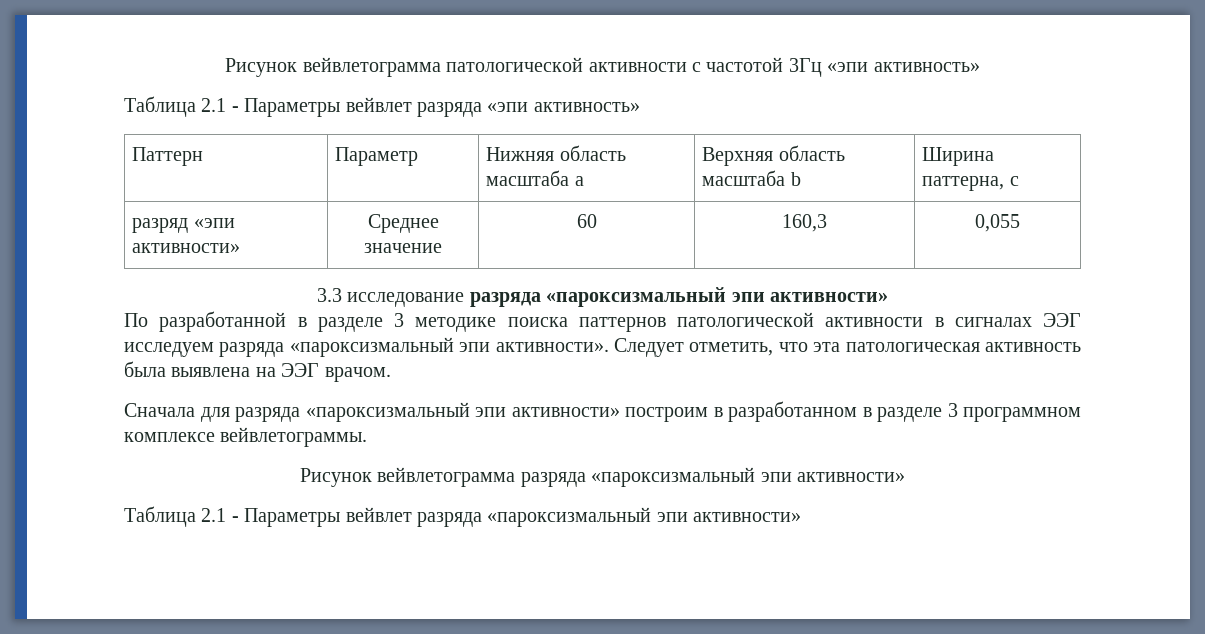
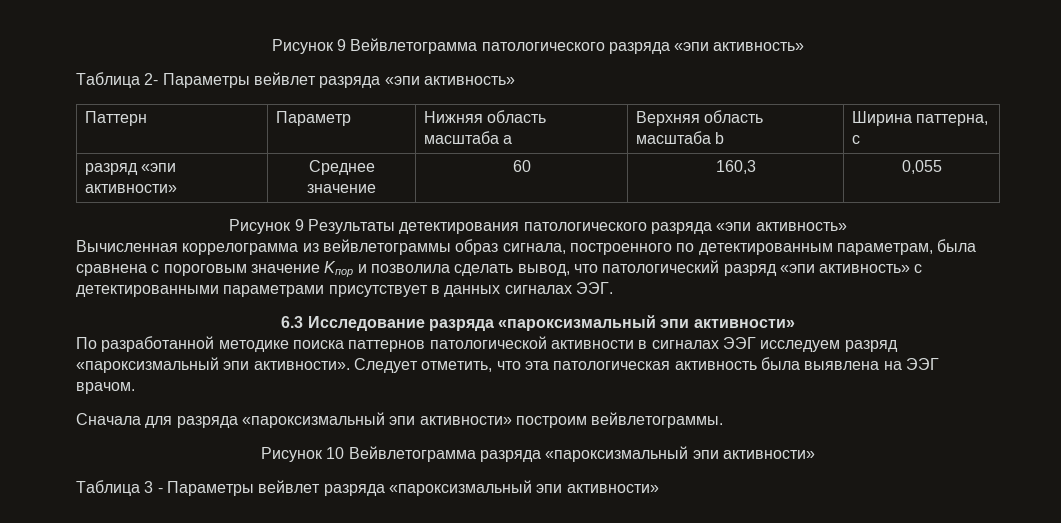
- Рисунок вейвлетограмма патологической активности с частотой 3Гц «эпи активность»
+ Рисунок 9 Вейвлетограмма патологического разряда «эпи активность»
- Таблица 2.1 - Параметры вейвлет разряда «эпи активность»
+ Таблица 2- Параметры вейвлет разряда «эпи активность»
- 3.3 исследование разряда «пароксизмальный эпи активности»
+ Рисунок 9 Результаты детектирования патологического разряда «эпи активность»
+ Вычисленная коррелограмма из вейвлетограммы образ сигнала, построенного по детектированным параметрам, была сравнена с пороговым значение Kпор и позволила сделать вывод, что патологический разряд «эпи активность» с детектированными параметрами присутствует в данных сигналах ЭЭГ.
+ 6.3 Исследование разряда «пароксизмальный эпи активности»
- По разработанной в разделе 3 методике поиска паттернов патологической активности в сигналах ЭЭГ исследуем разряда «пароксизмальный эпи активности».
+ По разработанной методике поиска паттернов патологической активности в сигналах ЭЭГ исследуем разряд «пароксизмальный эпи активности».
- Сначала для разряда «пароксизмальный эпи активности» построим в разработанном в разделе 3 программном комплексе вейвлетограммы.
+ Сначала для разряда «пароксизмальный эпи активности» построим вейвлетограммы.
- Рисунок вейвлетограмма разряда «пароксизмальный эпи активности»
+ Рисунок 10 Вейвлетограмма разряда «пароксизмальный эпи активности»
- Таблица 2.1 - Параметры вейвлет разряда «пароксизмальный эпи активности»
+ Таблица 3 - Параметры вейвлет разряда «пароксизмальный эпи активности»

